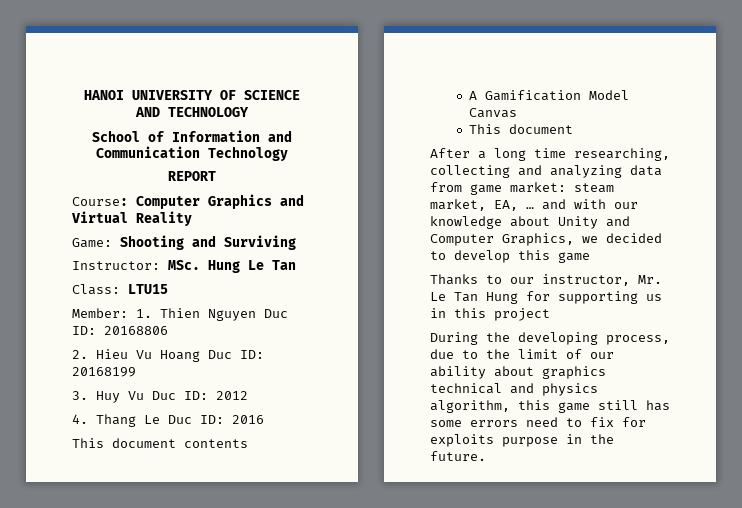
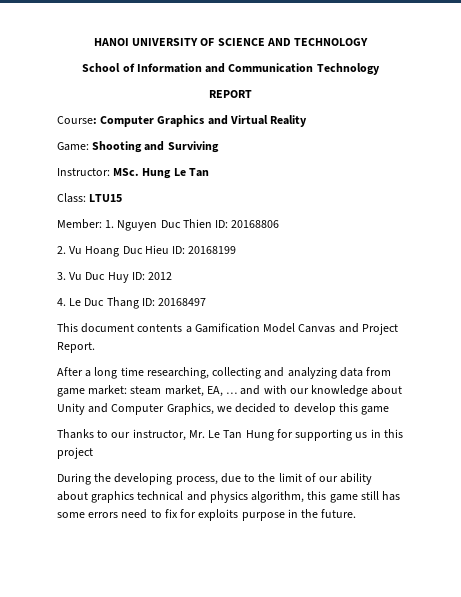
- Member: 1. Thien Nguyen Duc ID: 20168806
+ Member: 1. Nguyen Duc Thien ID: 20168806
- 2. Hieu Vu Hoang Duc ID: 20168199
+ 2. Vu Hoang Duc Hieu ID: 20168199
- 3. Huy Vu Duc ID: 2012
+ 3. Vu Duc Huy ID: 2012
- 4. Thang Le Duc ID: 2016
+ 4. Le Duc Thang ID: 20168497
- This document contents
- A Gamification Model Canvas
- This document
+ This document contents a Gamification Model Canvas and Project Report.

